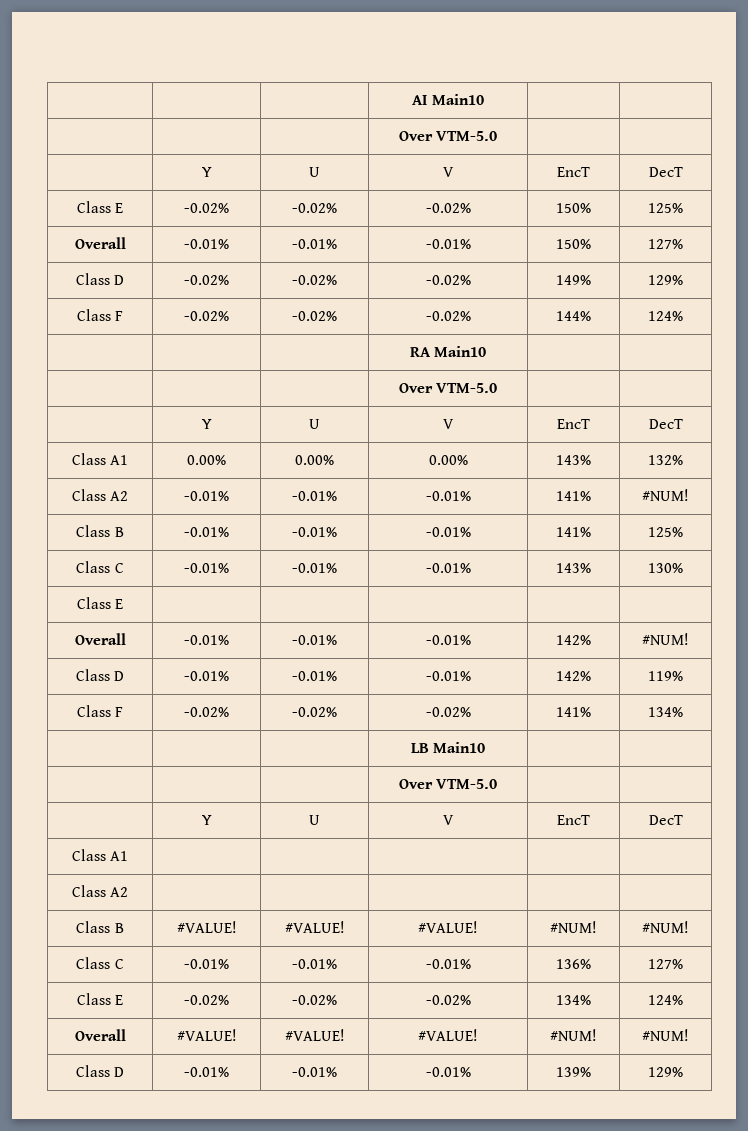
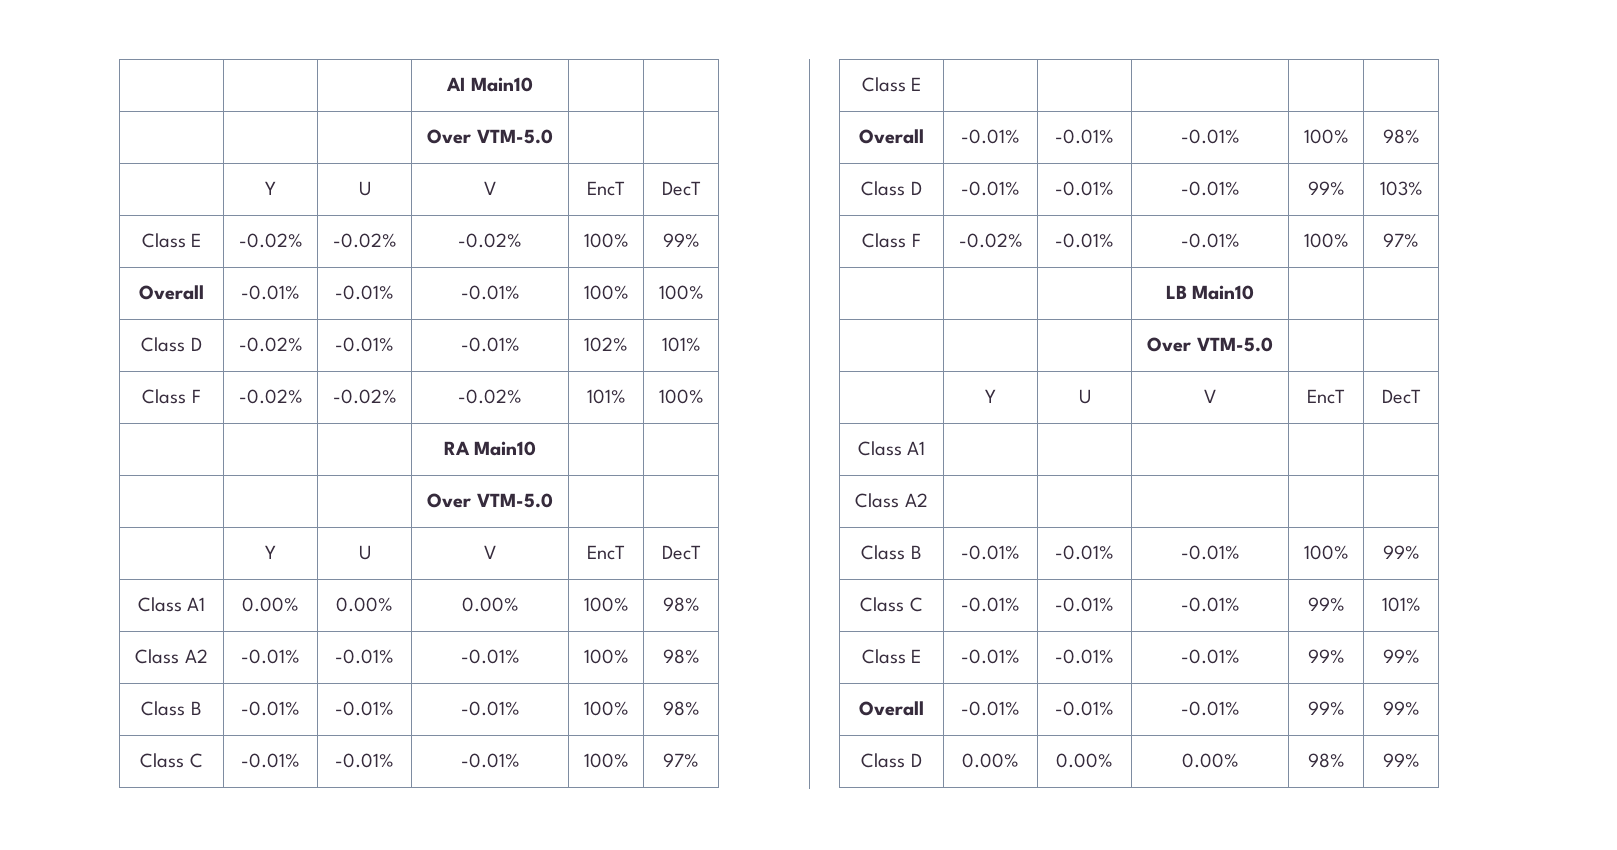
- Class E | -0.02% | -0.02% | -0.02% | 150% | 125%
- Overall | -0.01% | -0.01% | -0.01% | 150% | 127%
+ Class E | -0.02% | -0.02% | -0.02% | 100% | 99%
+ Overall | -0.01% | -0.01% | -0.01% | 100% | 100%
- Class D | -0.02% | -0.02% | -0.02% | 149% | 129%
- Class F | -0.02% | -0.02% | -0.02% | 144% | 124%
+ Class D | -0.02% | -0.01% | -0.01% | 102% | 101%
+ Class F | -0.02% | -0.02% | -0.02% | 101% | 100%
- Class A1 | 0.00% | 0.00% | 0.00% | 143% | 132%
+ Class A1 | 0.00% | 0.00% | 0.00% | 100% | 98%
- Class A2 | -0.01% | -0.01% | -0.01% | 141% | #NUM!
- Class B | -0.01% | -0.01% | -0.01% | 141% | 125%
- Class C | -0.01% | -0.01% | -0.01% | 143% | 130%
+ Class A2 | -0.01% | -0.01% | -0.01% | 100% | 98%
+ Class B | -0.01% | -0.01% | -0.01% | 100% | 98%
+ Class C | -0.01% | -0.01% | -0.01% | 100% | 97%
- Overall | -0.01% | -0.01% | -0.01% | 142% | #NUM!
- Class D | -0.01% | -0.01% | -0.01% | 142% | 119%
- Class F | -0.02% | -0.02% | -0.02% | 141% | 134%
+ Overall | -0.01% | -0.01% | -0.01% | 100% | 98%
+ Class D | -0.01% | -0.01% | -0.01% | 99% | 103%
+ Class F | -0.02% | -0.01% | -0.01% | 100% | 97%
- Class B | #VALUE! | #VALUE! | #VALUE! | #NUM! | #NUM!
- Class C | -0.01% | -0.01% | -0.01% | 136% | 127%
- Class E | -0.02% | -0.02% | -0.02% | 134% | 124%
- Overall | #VALUE! | #VALUE! | #VALUE! | #NUM! | #NUM!
- Class D | -0.01% | -0.01% | -0.01% | 139% | 129%
+ Class B | -0.01% | -0.01% | -0.01% | 100% | 99%
+ Class C | -0.01% | -0.01% | -0.01% | 99% | 101%
+ Class E | -0.01% | -0.01% | -0.01% | 99% | 99%
+ Overall | -0.01% | -0.01% | -0.01% | 99% | 99%
+ Class D | 0.00% | 0.00% | 0.00% | 98% | 99%

